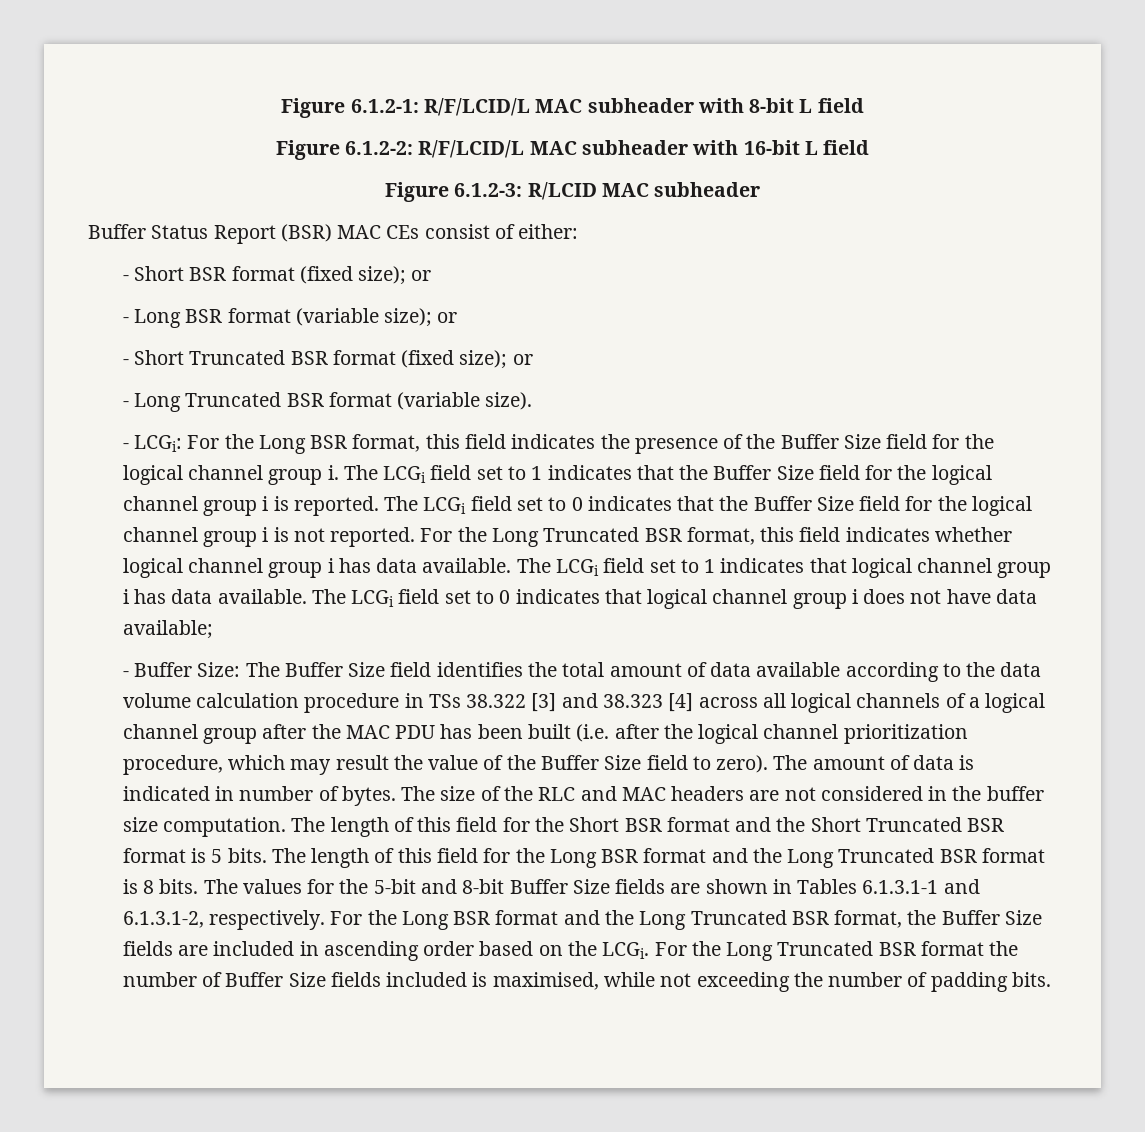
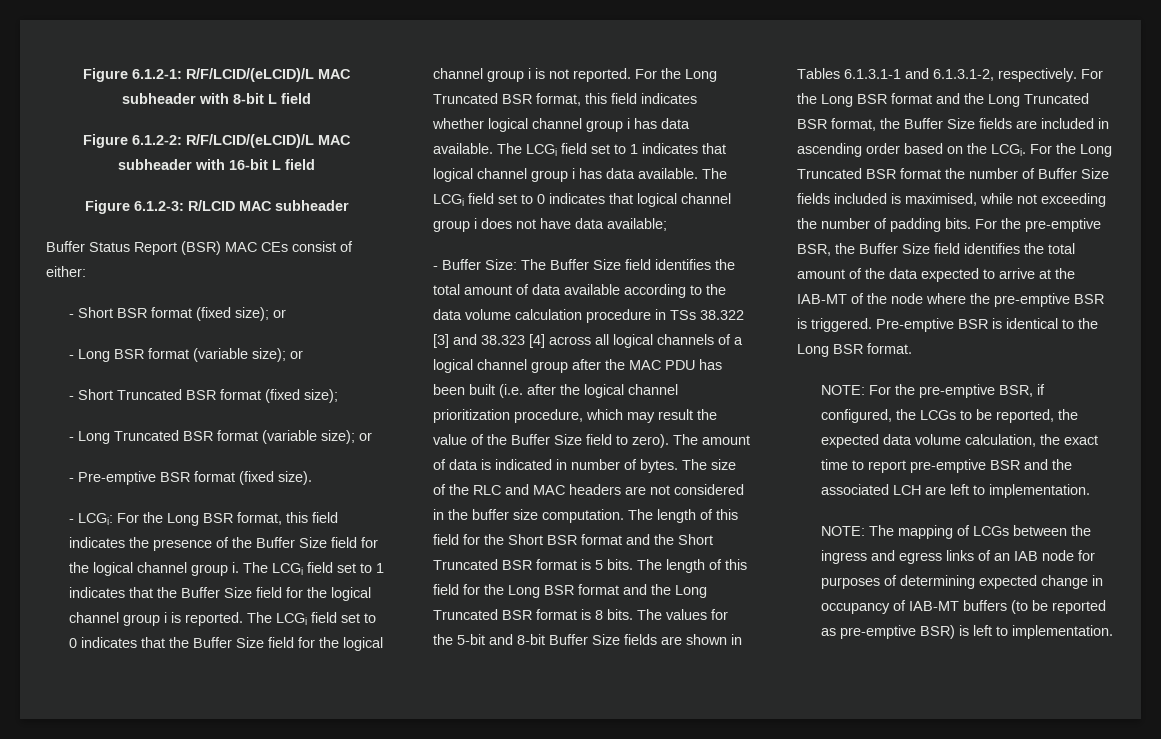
- Figure 6.1.2-1: R/F/LCID/L MAC subheader with 8-bit L field
+ Figure 6.1.2-1: R/F/LCID/(eLCID)/L MAC subheader with 8-bit L field
- Figure 6.1.2-2: R/F/LCID/L MAC subheader with 16-bit L field
+ Figure 6.1.2-2: R/F/LCID/(eLCID)/L MAC subheader with 16-bit L field
- - Short Truncated BSR format (fixed size); or
+ - Short Truncated BSR format (fixed size);
- - Long Truncated BSR format (variable size).
+ - Long Truncated BSR format (variable size); or
+ - Pre-emptive BSR format (fixed size).
+ For the pre-emptive BSR, the Buffer Size field identifies the total amount of the data expected to arrive at the IAB-MT of the node where the pre-emptive BSR is triggered. Pre-emptive BSR is identical to the Long BSR format.
+ NOTE: For the pre-emptive BSR, if configured, the LCGs to be reported, the expected data volume calculation, the exact time to report pre-emptive BSR and the associated LCH are left to implementation.
+ NOTE: The mapping of LCGs between the ingress and egress links of an IAB node for purposes of determining expected change in occupancy of IAB-MT buffers (to be reported as pre-emptive BSR) is left to implementation.

